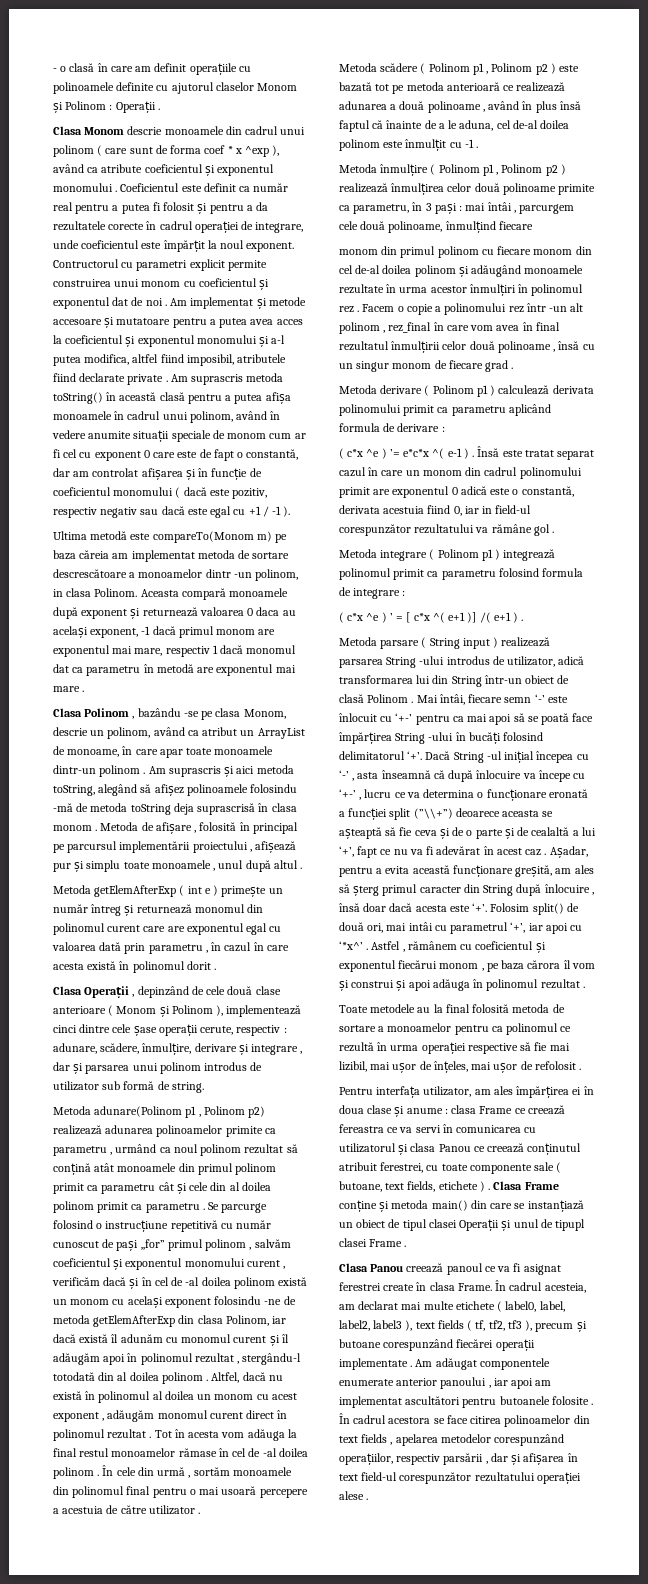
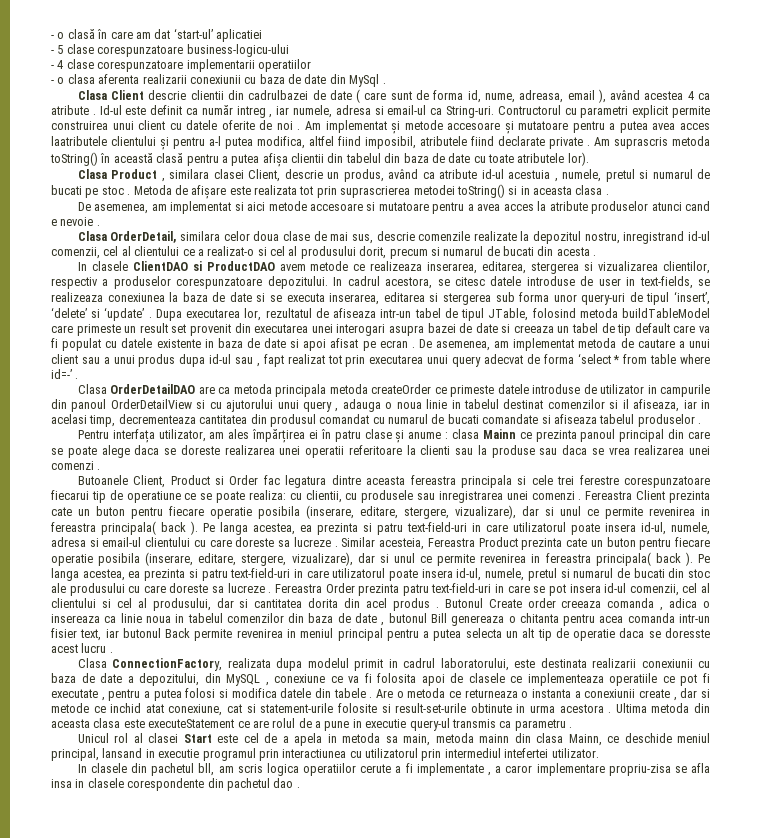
- - o clasă în care am definit operațiile cu polinoamele definite cu ajutorul claselor Monom și Polinom : Operații .
- Clasa Monom descrie monoamele din cadrul unui polinom ( care sunt de forma coef * x ^exp ), având ca atribute coeficientul și exponentul monomului . Coeficientul este definit ca număr real pentru a putea fi folosit și pentru a da rezultatele corecte în cadrul operației de integrare, unde coeficientul este împărțit la noul exponent.
+ - o clasă în care am dat ‘start-ul’ aplicatiei
+ - 5 clase corespunzatoare business-logicu-ului
+ - 4 clase corespunzatoare implementarii operatiilor
+ - o clasa aferenta realizarii conexiunii cu baza de date din MySql .
+ Clasa Client descrie clientii din cadrulbazei de date ( care sunt de forma id, nume, adreasa, email ), având acestea 4 ca atribute . Id-ul este definit ca număr intreg , iar numele, adresa si email-ul ca String-uri.
- Contructorul cu parametri explicit permite construirea unui monom cu coeficientul și exponentul dat de noi .
+ Contructorul cu parametri explicit permite construirea unui client cu datele oferite de noi .
- Am implementat și metode accesoare și mutatoare pentru a putea avea acces la coeficientul și exponentul monomului și a-l putea modifica, altfel fiind imposibil, atributele fiind declarate private .
+ Am implementat și metode accesoare și mutatoare pentru a putea avea acces laatributele clientului și pentru a-l putea modifica, altfel fiind imposibil, atributele fiind declarate private .
- Am suprascris metoda toString() în această clasă pentru a putea afișa monoamele în cadrul unui polinom, având în vedere anumite situații speciale de monom cum ar fi cel cu exponent 0 care este de fapt o constantă, dar am controlat afișarea și în funcție de coeficientul monomului ( dacă este pozitiv, respectiv negativ sau dacă este egal cu +1 / -1 ).
- Ultima metodă este compareTo(Monom m) pe baza căreia am implementat metoda de sortare descrescătoare a monoamelor dintr -un polinom, in clasa Polinom. Aceasta compară monoamele după exponent și returnează valoarea 0 daca au același exponent, -1 dacă primul monom are exponentul mai mare, respectiv 1 dacă monomul dat ca parametru în metodă are exponentul mai mare .
- Clasa Polinom , bazându -se pe clasa Monom, descrie un polinom, având ca atribut un ArrayList de monoame, în care apar toate monoamele dintr-un polinom . Am suprascris și aici metoda toString, alegând să afișez polinoamele folosindu -mă de metoda toString deja suprascrisă în clasa monom . Metoda de afișare , folosită în principal pe parcursul implementării proiectului , afișează pur și simplu toate monoamele , unul după altul .
- Metoda getElemAfterExp ( int e ) primește un număr întreg și returnează monomul din polinomul curent care are exponentul egal cu valoarea dată prin parametru , în cazul în care acesta există în polinomul dorit .
- Clasa Operații , depinzând de cele două clase anterioare ( Monom și Polinom ), implementează cinci dintre cele șase operații cerute, respectiv : adunare, scădere, înmulțire, derivare și integrare , dar și parsarea unui polinom introdus de utilizator sub formă de string.
- Metoda adunare(Polinom p1 , Polinom p2) realizează adunarea polinoamelor primite ca parametru , urmând ca noul polinom rezultat să conțină atât monoamele din primul polinom primit ca parametru cât și cele din al doilea polinom primit ca parametru . Se parcurge folosind o instrucțiune repetitivă cu număr cunoscut de pași „for” primul polinom , salvăm coeficientul și exponentul monomului curent , verificăm dacă și în cel de -al doilea polinom există un monom cu același exponent folosindu -ne de metoda getElemAfterExp din clasa Polinom, iar dacă există îl adunăm cu monomul curent și îl adăugăm apoi în polinomul rezultat , stergându-l totodată din al doilea polinom . Altfel, dacă nu există în polinomul al doilea un monom cu acest exponent , adăugăm monomul curent direct în polinomul rezultat . Tot în acesta vom adăuga la final restul monoamelor rămase în cel de -al doilea polinom . În cele din urmă , sortăm monoamele din polinomul final pentru o mai usoară percepere a acestuia de către utilizator .
- Metoda scădere ( Polinom p1 , Polinom p2 ) este bazată tot pe metoda anterioară ce realizează adunarea a două polinoame , având în plus însă faptul că înainte de a le aduna, cel de-al doilea polinom este înmulțit cu -1 .
- Metoda înmulțire ( Polinom p1 , Polinom p2 ) realizează înmulțirea celor două polinoame primite ca parametru, în 3 pași : mai întâi , parcurgem cele două polinoame, înmulțind fiecare
- monom din primul polinom cu fiecare monom din cel de-al doilea polinom și adăugând monoamele rezultate în urma acestor înmulțiri în polinomul rez . Facem o copie a polinomului rez într -un alt polinom , rez_final în care vom avea în final rezultatul înmulțirii celor două polinoame , însă cu un singur monom de fiecare grad .
- Metoda derivare ( Polinom p1 ) calculează derivata polinomului primit ca parametru aplicând formula de derivare :
- ( c*x ^e ) ’= e*c*x ^( e-1 ) . Însă este tratat separat cazul în care un monom din cadrul polinomului primit are exponentul 0 adică este o constantă, derivata acestuia fiind 0, iar in field-ul corespunzător rezultatului va rămâne gol .
- Metoda integrare ( Polinom p1 ) integrează polinomul primit ca parametru folosind formula de integrare :
- ( c*x ^e ) ’ = [ c*x ^( e+1 )] /( e+1 ) .
- Metoda parsare ( String input ) realizează parsarea String -ului introdus de utilizator, adică transformarea lui din String într-un obiect de clasă Polinom . Mai întâi, fiecare semn ‘-’ este înlocuit cu ‘+-’ pentru ca mai apoi să se poată face împărțirea String -ului în bucăți folosind delimitatorul ‘+’. Dacă String -ul inițial începea cu ‘-’ , asta înseamnă că după înlocuire va începe cu ‘+-’ , lucru ce va determina o funcționare eronată a funcției split (”\\+”) deoarece aceasta se așteaptă să fie ceva și de o parte și de cealaltă a lui ‘+’, fapt ce nu va fi adevărat în acest caz . Așadar, pentru a evita această funcționare greșită, am ales să șterg primul caracter din String după înlocuire , însă doar dacă acesta este ‘+’. Folosim split() de două ori, mai intâi cu parametrul ‘+’, iar apoi cu ‘*x^’ . Astfel , rămânem cu coeficientul și exponentul fiecărui monom , pe baza cărora îl vom și construi și apoi adăuga în polinomul rezultat .
- Toate metodele au la final folosită metoda de sortare a monoamelor pentru ca polinomul ce rezultă în urma operației respective să fie mai lizibil, mai ușor de înțeles, mai ușor de refolosit .
+ Am suprascris metoda toString() în această clasă pentru a putea afișa clientii din tabelul din baza de date cu toate atributele lor).
+ Clasa Product , similara clasei Client, descrie un produs, având ca atribute id-ul acestuia , numele, pretul si numarul de bucati pe stoc . Metoda de afișare este realizata tot prin suprascrierea metodei toString() si in aceasta clasa .
+ De asemenea, am implementat si aici metode accesoare si mutatoare pentru a avea acces la atribute produselor atunci cand e nevoie .
+ Clasa OrderDetail, similara celor doua clase de mai sus, descrie comenzile realizate la depozitul nostru, inregistrand id-ul comenzii, cel al clientului ce a realizat-o si cel al produsului dorit, precum si numarul de bucati din acesta .
+ In clasele ClientDAO si ProductDAO avem metode ce realizeaza inserarea, editarea, stergerea si vizualizarea clientilor, respectiv a produselor corespunzatoare depozitului. In cadrul acestora, se citesc datele introduse de user in text-fields, se realizeaza conexiunea la baza de date si se executa inserarea, editarea si stergerea sub forma unor query-uri de tipul ‘insert’, ‘delete’ si ‘update’ . Dupa executarea lor, rezultatul de afiseaza intr-un tabel de tipul JTable, folosind metoda buildTableModel care primeste un result set provenit din executarea unei interogari asupra bazei de date si creeaza un tabel de tip default care va fi populat cu datele existente in baza de date si apoi afisat pe ecran . De asemenea, am implementat metoda de cautare a unui client sau a unui produs dupa id-ul sau , fapt realizat tot prin executarea unui query adecvat de forma ‘select * from table where id=-’ .
+ Clasa OrderDetailDAO are ca metoda principala metoda createOrder ce primeste datele introduse de utilizator in campurile din panoul OrderDetailView si cu ajutorului unui query , adauga o noua linie in tabelul destinat comenzilor si il afiseaza, iar in acelasi timp, decrementeaza cantitatea din produsul comandat cu numarul de bucati comandate si afiseaza tabelul produselor .
- Pentru interfața utilizator, am ales împărțirea ei în doua clase și anume : clasa Frame ce creează fereastra ce va servi în comunicarea cu utilizatorul și clasa Panou ce creează conținutul atribuit ferestrei, cu toate componente sale ( butoane, text fields, etichete ) . Clasa Frame conține și metoda main() din care se instanțiază un obiect de tipul clasei Operații și unul de tipupl clasei Frame .
- Clasa Panou creează panoul ce va fi asignat ferestrei create în clasa Frame. În cadrul acesteia, am declarat mai multe etichete ( label0, label, label2, label3 ), text fields ( tf, tf2, tf3 ), precum și butoane corespunzând fiecărei operații implementate . Am adăugat componentele enumerate anterior panoului , iar apoi am implementat ascultători pentru butoanele folosite . În cadrul acestora se face citirea polinoamelor din text fields , apelarea metodelor corespunzând operațiilor, respectiv parsării , dar și afișarea în text field-ul corespunzător rezultatului operației alese .
+ Pentru interfața utilizator, am ales împărțirea ei în patru clase și anume : clasa Mainn ce prezinta panoul principal din care se poate alege daca se doreste realizarea unei operatii referitoare la clienti sau la produse sau daca se vrea realizarea unei comenzi .
+ Butoanele Client, Product si Order fac legatura dintre aceasta fereastra principala si cele trei ferestre corespunzatoare fiecarui tip de operatiune ce se poate realiza: cu clientii, cu produsele sau inregistrarea unei comenzi . Fereastra Client prezinta cate un buton pentru fiecare operatie posibila (inserare, editare, stergere, vizualizare), dar si unul ce permite revenirea in fereastra principala( back ). Pe langa acestea, ea prezinta si patru text-field-uri in care utilizatorul poate insera id-ul, numele, adresa si email-ul clientului cu care doreste sa lucreze . Similar acesteia, Fereastra Product prezinta cate un buton pentru fiecare operatie posibila (inserare, editare, stergere, vizualizare), dar si unul ce permite revenirea in fereastra principala( back ). Pe langa acestea, ea prezinta si patru text-field-uri in care utilizatorul poate insera id-ul, numele, pretul si numarul de bucati din stoc ale produsului cu care doreste sa lucreze . Fereastra Order prezinta patru text-field-uri in care se pot insera id-ul comenzii, cel al clientului si cel al produsului, dar si cantitatea dorita din acel produs . Butonul Create order creeaza comanda , adica o insereaza ca linie noua in tabelul comenzilor din baza de date , butonul Bill genereaza o chitanta pentru acea comanda intr-un fisier text, iar butonul Back permite revenirea in meniul principal pentru a putea selecta un alt tip de operatie daca se doresste acest lucru .
+ Clasa ConnectionFactory, realizata dupa modelul primit in cadrul laboratorului, este destinata realizarii conexiunii cu baza de date a depozitului, din MySQL , conexiune ce va fi folosita apoi de clasele ce implementeaza operatiile ce pot fi executate , pentru a putea folosi si modifica datele din tabele . Are o metoda ce returneaza o instanta a conexiunii create , dar si metode ce inchid atat conexiune, cat si statement-urile folosite si result-set-urile obtinute in urma acestora . Ultima metoda din aceasta clasa este executeStatement ce are rolul de a pune in executie query-ul transmis ca parametru .
+ Unicul rol al clasei Start este cel de a apela in metoda sa main, metoda mainn din clasa Mainn, ce deschide meniul principal, lansand in executie programul prin interactiunea cu utilizatorul prin intermediul intefertei utilizator.
+ In clasele din pachetul bll, am scris logica operatiilor cerute a fi implementate , a caror implementare propriu-zisa se afla insa in clasele corespondente din pachetul dao .

